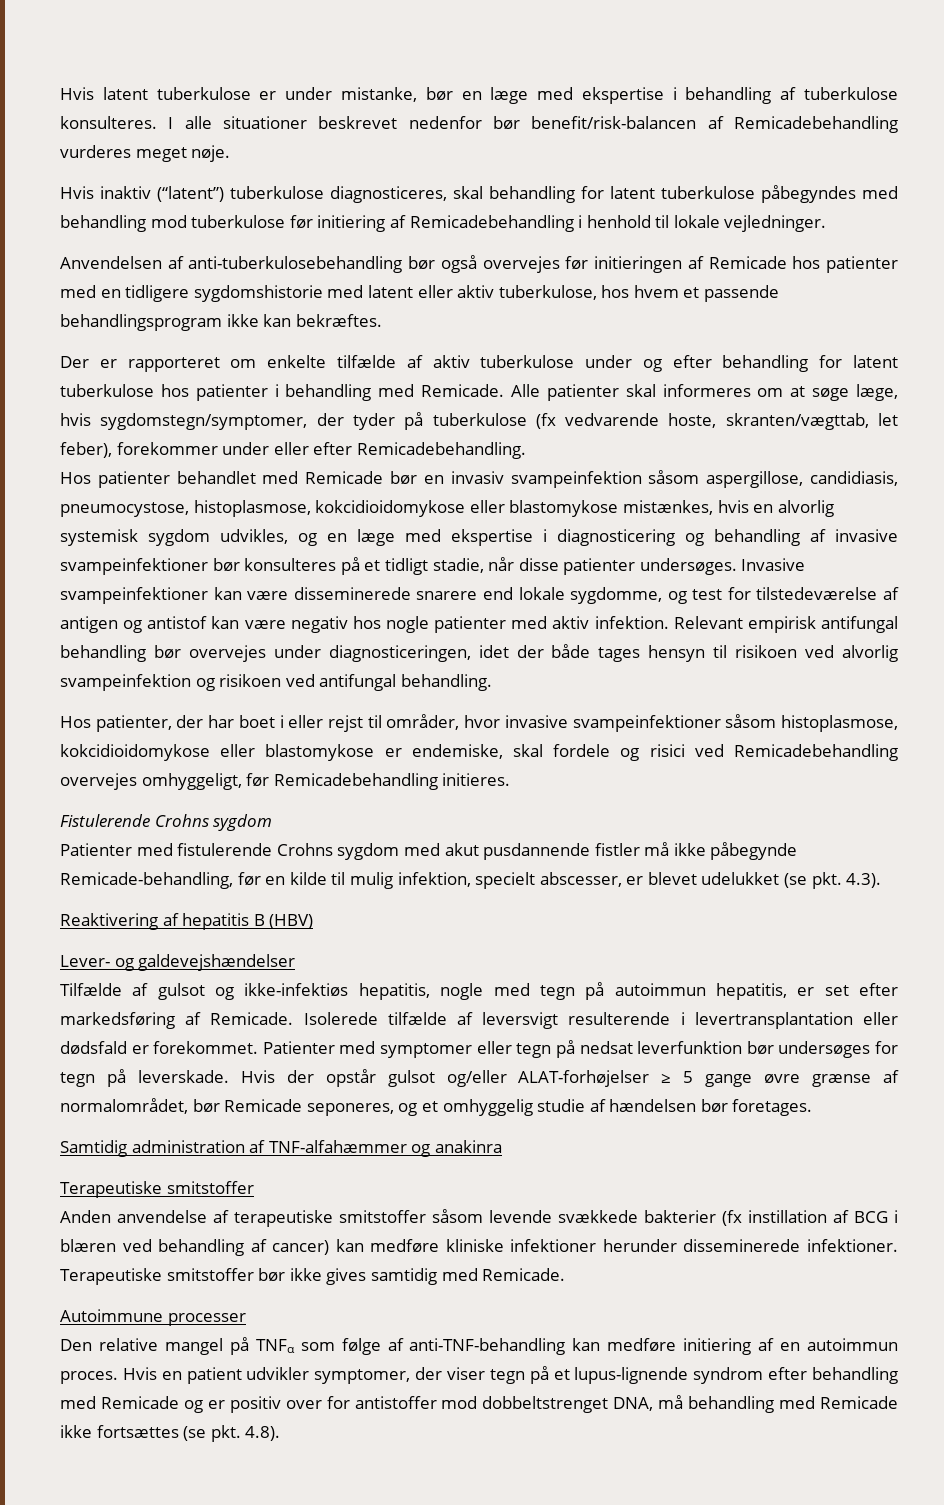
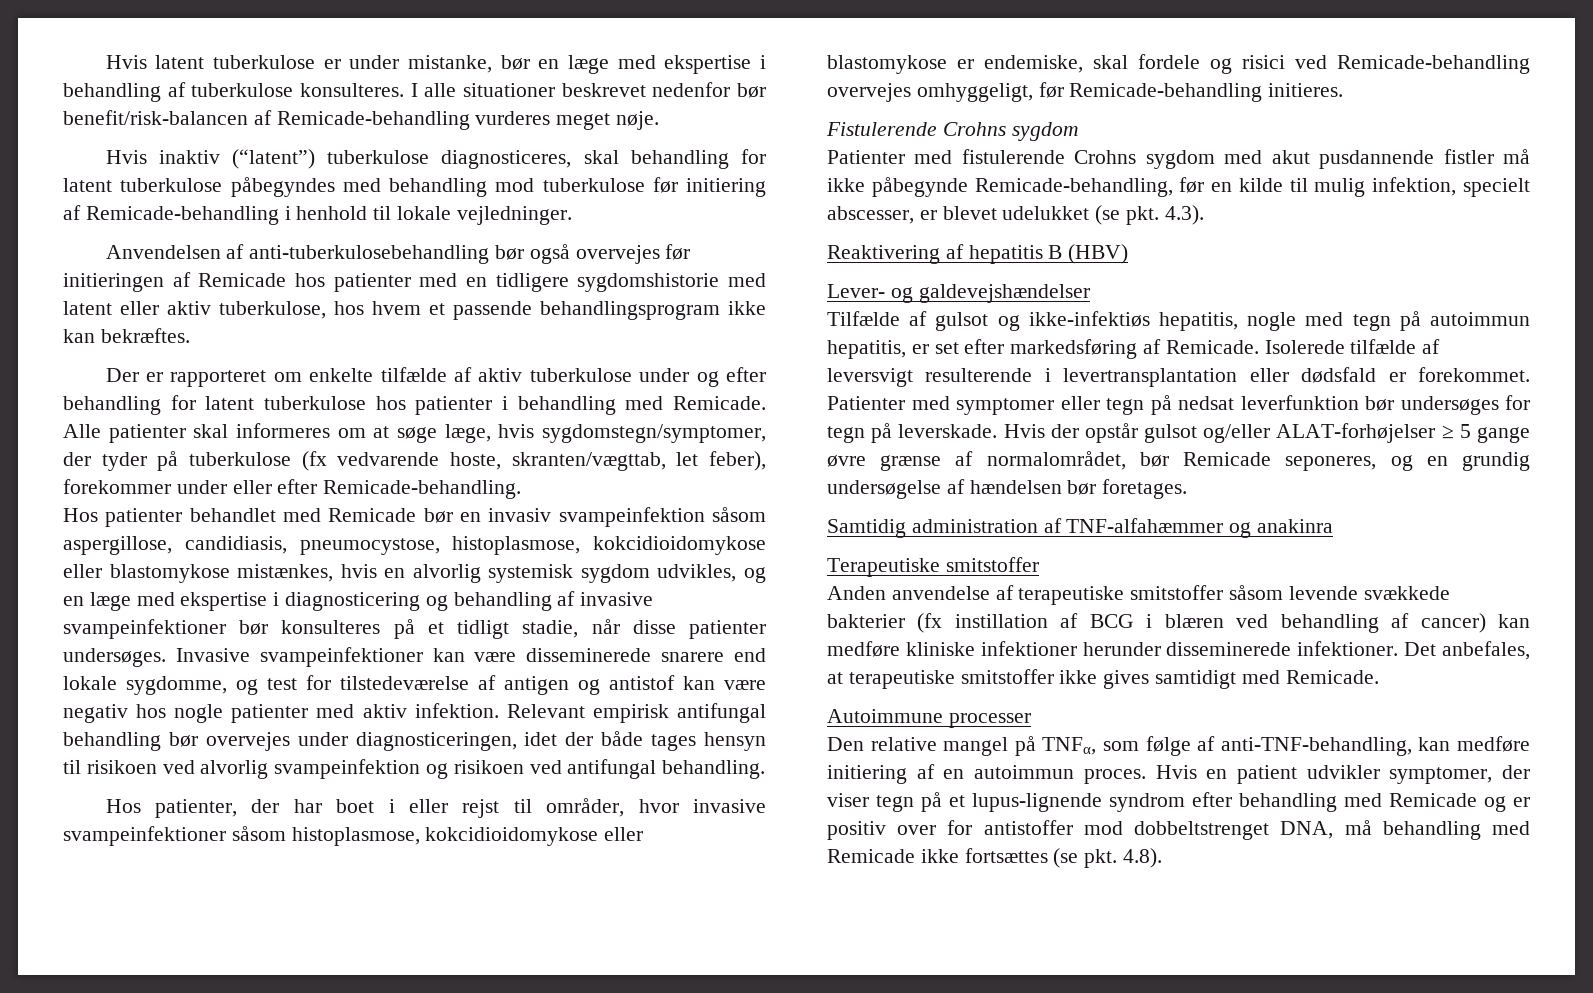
- I alle situationer beskrevet nedenfor bør benefit/risk-balancen af Remicadebehandling vurderes meget nøje.
+ I alle situationer beskrevet nedenfor bør benefit/risk-balancen af Remicade-behandling vurderes meget nøje.
- Hvis inaktiv (“latent”) tuberkulose diagnosticeres, skal behandling for latent tuberkulose påbegyndes med behandling mod tuberkulose før initiering af Remicadebehandling i henhold til lokale vejledninger.
+ Hvis inaktiv (“latent”) tuberkulose diagnosticeres, skal behandling for latent tuberkulose påbegyndes med behandling mod tuberkulose før initiering af Remicade-behandling i henhold til lokale vejledninger.
- Alle patienter skal informeres om at søge læge, hvis sygdomstegn/symptomer, der tyder på tuberkulose (fx vedvarende hoste, skranten/vægttab, let feber), forekommer under eller efter Remicadebehandling.
+ Alle patienter skal informeres om at søge læge, hvis sygdomstegn/symptomer, der tyder på tuberkulose (fx vedvarende hoste, skranten/vægttab, let feber), forekommer under eller efter Remicade-behandling.
- Hos patienter, der har boet i eller rejst til områder, hvor invasive svampeinfektioner såsom histoplasmose, kokcidioidomykose eller blastomykose er endemiske, skal fordele og risici ved Remicadebehandling overvejes omhyggeligt, før Remicadebehandling initieres.
+ Hos patienter, der har boet i eller rejst til områder, hvor invasive svampeinfektioner såsom histoplasmose, kokcidioidomykose eller blastomykose er endemiske, skal fordele og risici ved Remicade-behandling overvejes omhyggeligt, før Remicade-behandling initieres.
- Hvis der opstår gulsot og/eller ALAT-forhøjelser ≥ 5 gange øvre grænse af normalområdet, bør Remicade seponeres, og et omhyggelig studie af hændelsen bør foretages.
+ Hvis der opstår gulsot og/eller ALAT-forhøjelser ≥ 5 gange øvre grænse af normalområdet, bør Remicade seponeres, og en grundig undersøgelse af hændelsen bør foretages.
- Terapeutiske smitstoffer bør ikke gives samtidig med Remicade.
+ Det anbefales, at terapeutiske smitstoffer ikke gives samtidigt med Remicade.
- Den relative mangel på TNFα som følge af anti-TNF-behandling kan medføre initiering af en autoimmun proces.
+ Den relative mangel på TNFα, som følge af anti-TNF-behandling, kan medføre initiering af en autoimmun proces.

